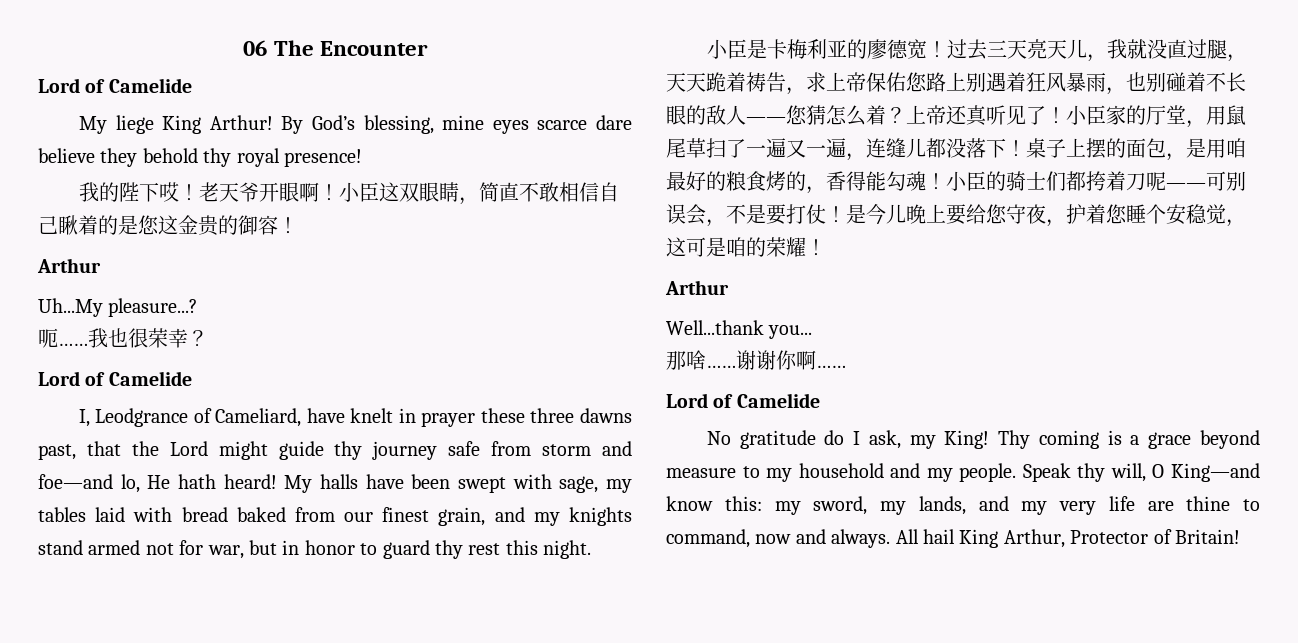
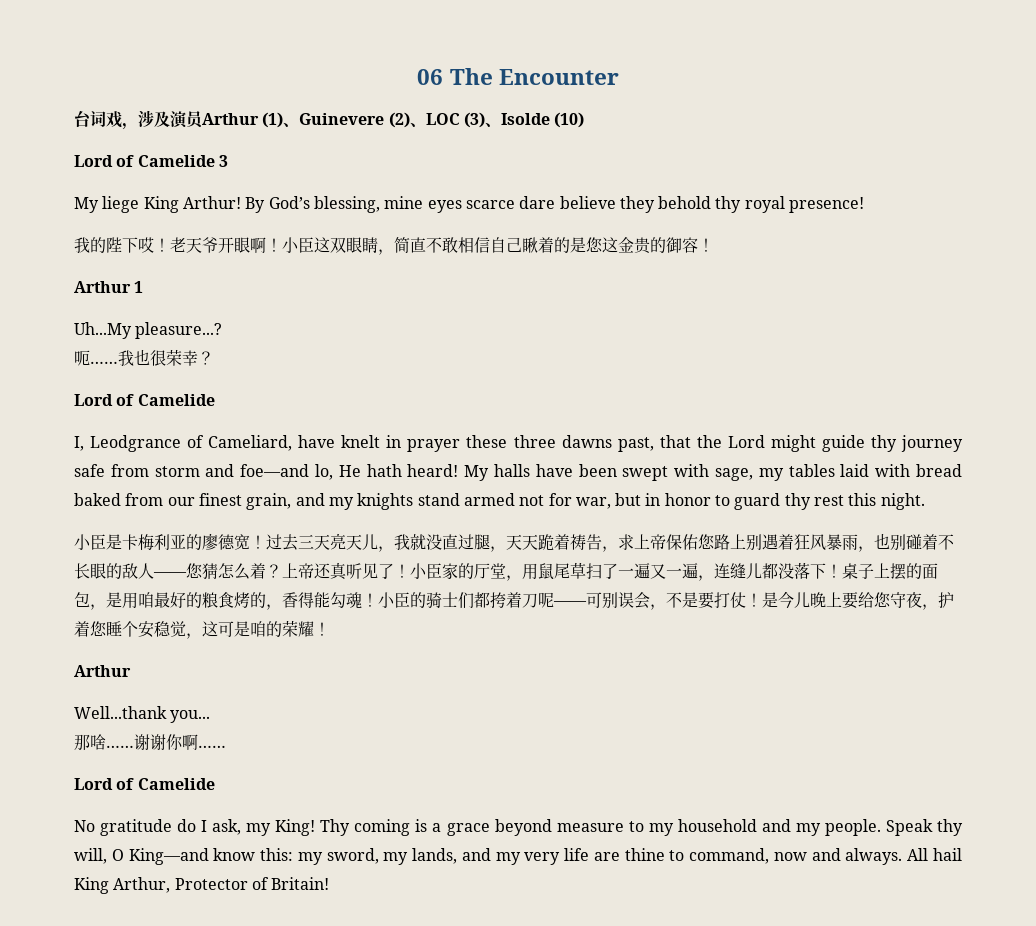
  06 The Encounter
- Lord of Camelide
+ 台词戏，涉及演员Arthur (1)、Guinevere (2)、LOC (3)、Isolde (10)
+ Lord of Camelide 3
  小臣这双眼睛，简直不敢相信自己瞅着的是您这金贵的御容！
- Arthur
+ Arthur 1

